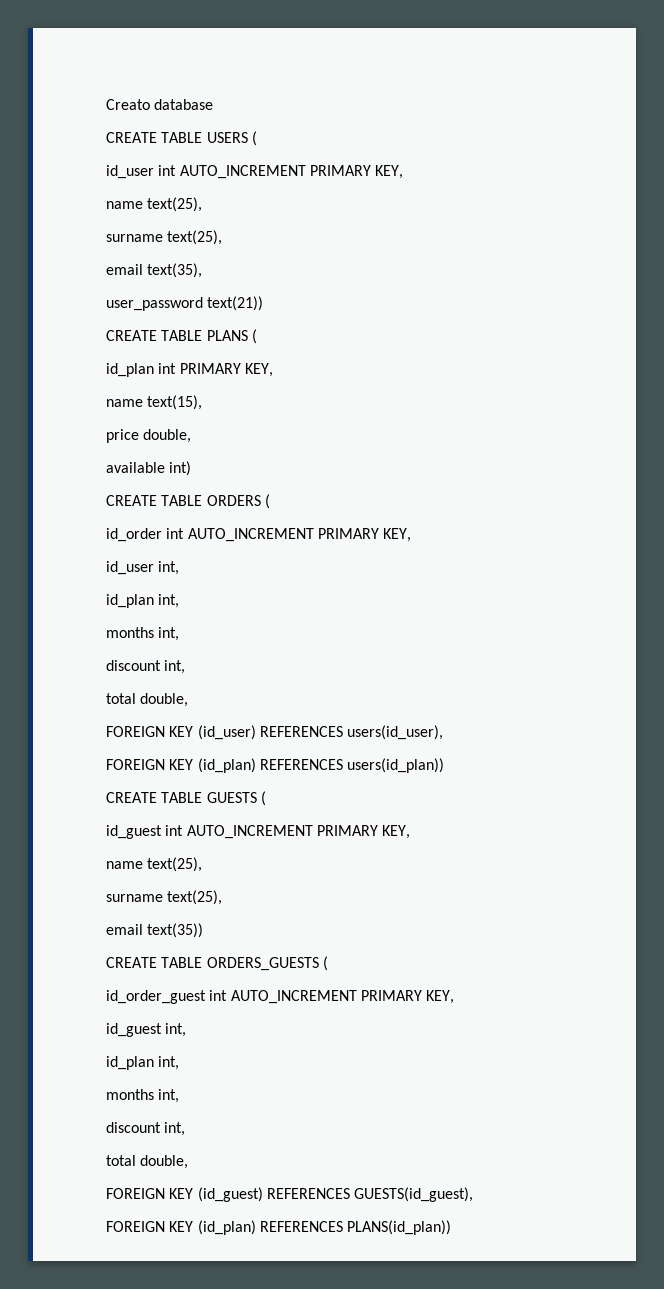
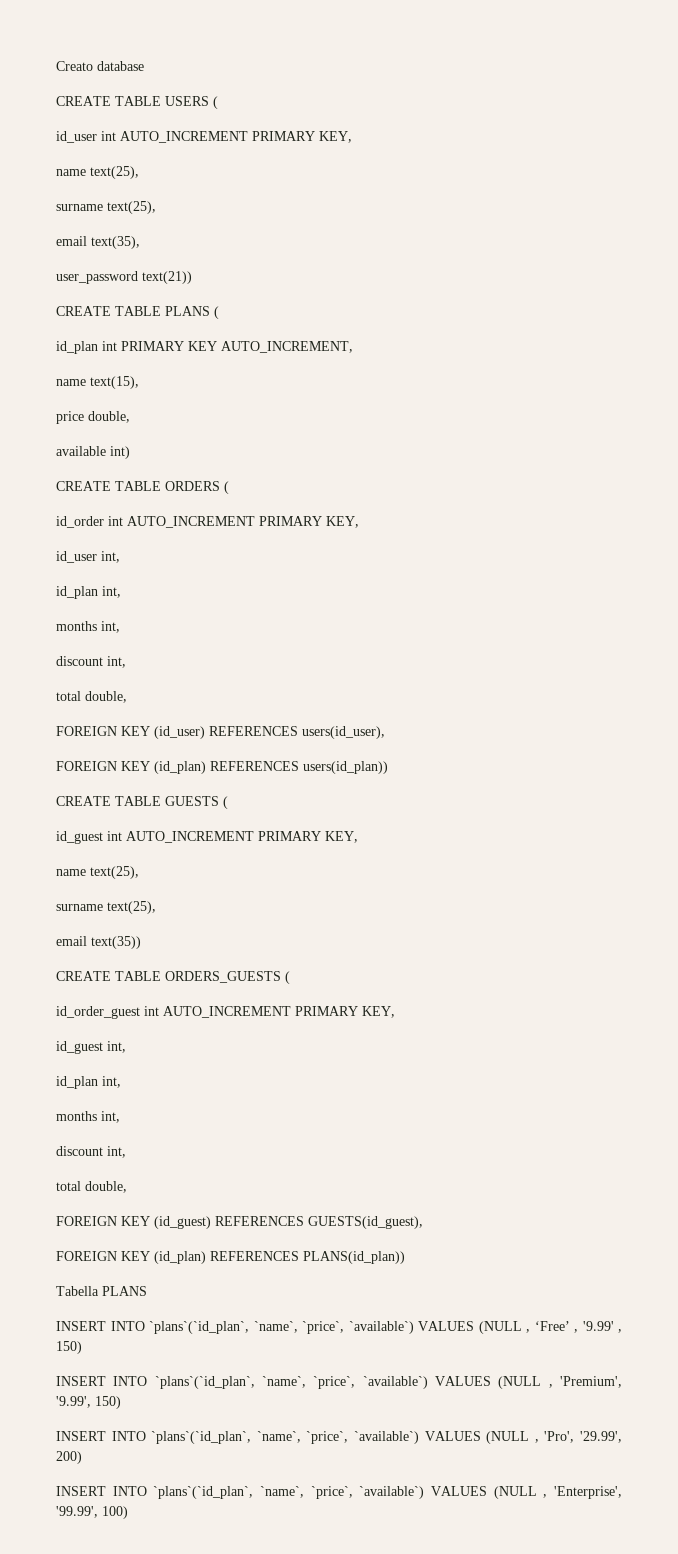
- id_plan int PRIMARY KEY,
+ id_plan int PRIMARY KEY AUTO_INCREMENT,
+ Tabella PLANS
+ INSERT INTO `plans`(`id_plan`, `name`, `price`, `available`) VALUES (NULL , ‘Free’ , '9.99' , 150)
+ INSERT INTO `plans`(`id_plan`, `name`, `price`, `available`) VALUES (NULL , 'Premium', '9.99', 150)
+ INSERT INTO `plans`(`id_plan`, `name`, `price`, `available`) VALUES (NULL , 'Pro', '29.99', 200)
+ INSERT INTO `plans`(`id_plan`, `name`, `price`, `available`) VALUES (NULL , 'Enterprise', '99.99', 100)

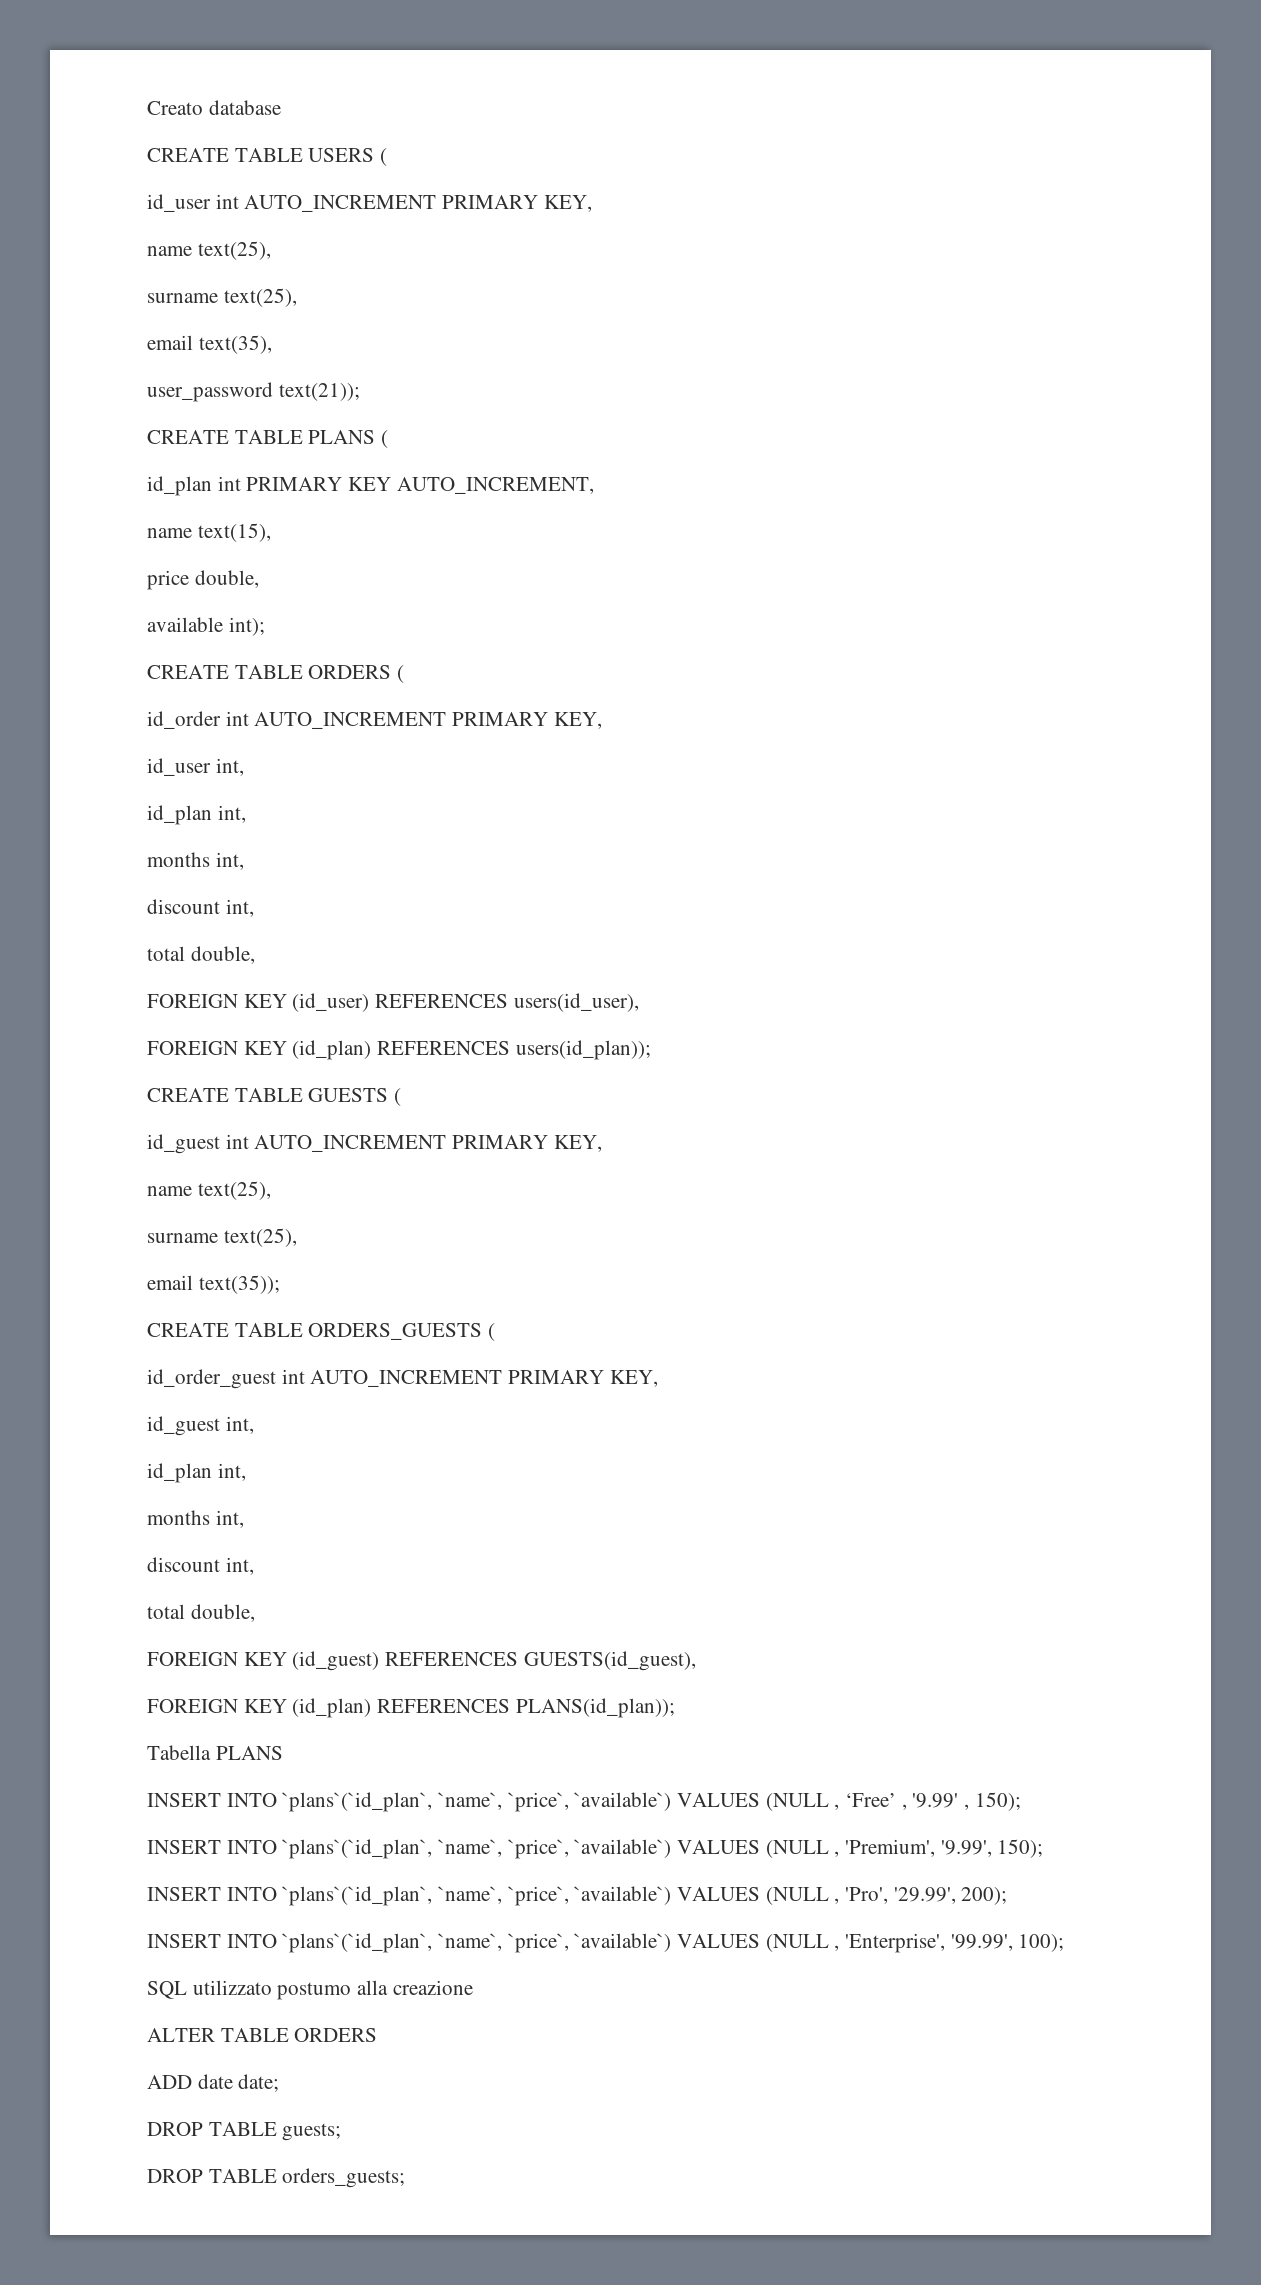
- user_password text(21))
+ user_password text(21));
- available int)
+ available int);
- FOREIGN KEY (id_plan) REFERENCES users(id_plan))
+ FOREIGN KEY (id_plan) REFERENCES users(id_plan));
- email text(35))
+ email text(35));
- FOREIGN KEY (id_plan) REFERENCES PLANS(id_plan))
+ FOREIGN KEY (id_plan) REFERENCES PLANS(id_plan));
- INSERT INTO `plans`(`id_plan`, `name`, `price`, `available`) VALUES (NULL , ‘Free’ , '9.99' , 150)
+ INSERT INTO `plans`(`id_plan`, `name`, `price`, `available`) VALUES (NULL , ‘Free’ , '9.99' , 150);
- INSERT INTO `plans`(`id_plan`, `name`, `price`, `available`) VALUES (NULL , 'Premium', '9.99', 150)
+ INSERT INTO `plans`(`id_plan`, `name`, `price`, `available`) VALUES (NULL , 'Premium', '9.99', 150);
- INSERT INTO `plans`(`id_plan`, `name`, `price`, `available`) VALUES (NULL , 'Pro', '29.99', 200)
+ INSERT INTO `plans`(`id_plan`, `name`, `price`, `available`) VALUES (NULL , 'Pro', '29.99', 200);
- INSERT INTO `plans`(`id_plan`, `name`, `price`, `available`) VALUES (NULL , 'Enterprise', '99.99', 100)
+ INSERT INTO `plans`(`id_plan`, `name`, `price`, `available`) VALUES (NULL , 'Enterprise', '99.99', 100);
+ SQL utilizzato postumo alla creazione
+ ALTER TABLE ORDERS
+ ADD date date;
+ DROP TABLE guests;
+ DROP TABLE orders_guests;

